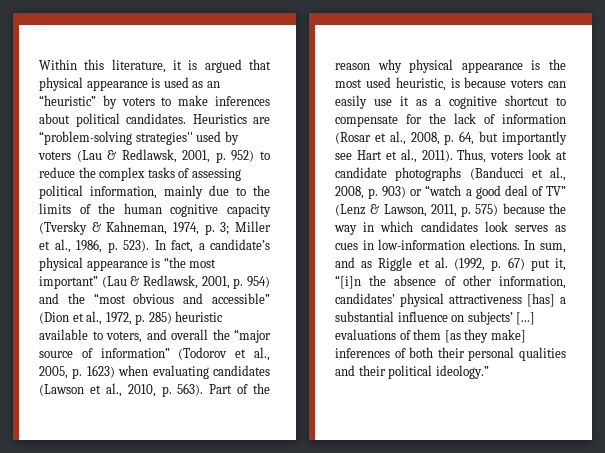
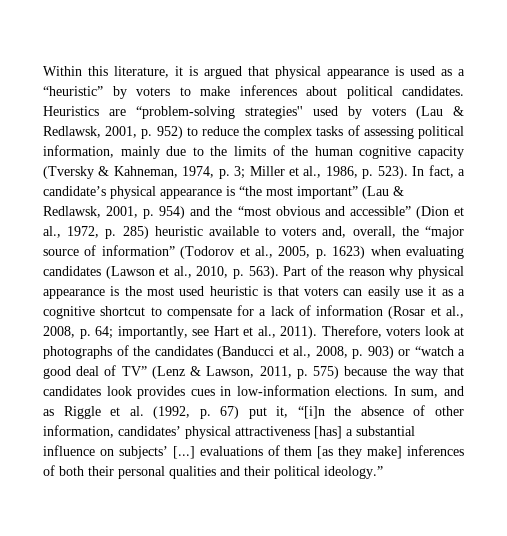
- Within this literature, it is argued that physical appearance is used as an “heuristic” by voters to make inferences about political candidates.
+ Within this literature, it is argued that physical appearance is used as a “heuristic” by voters to make inferences about political candidates.
- In fact, a candidate’s physical appearance is “the most important” (Lau & Redlawsk, 2001, p. 954) and the “most obvious and accessible” (Dion et al., 1972, p. 285) heuristic available to voters, and overall the “major source of information” (Todorov et al., 2005, p. 1623) when evaluating candidates (Lawson et al., 2010, p. 563).
+ In fact, a candidate’s physical appearance is “the most important” (Lau & Redlawsk, 2001, p. 954) and the “most obvious and accessible” (Dion et al., 1972, p. 285) heuristic available to voters and, overall, the “major source of information” (Todorov et al., 2005, p. 1623) when evaluating candidates (Lawson et al., 2010, p. 563).
- Part of the reason why physical appearance is the most used heuristic, is because voters can easily use it as a cognitive shortcut to compensate for the lack of information (Rosar et al., 2008, p. 64, but importantly see Hart et al., 2011).
+ Part of the reason why physical appearance is the most used heuristic is that voters can easily use it as a cognitive shortcut to compensate for a lack of information (Rosar et al., 2008, p. 64; importantly, see Hart et al., 2011).
- Thus, voters look at candidate photographs (Banducci et al., 2008, p. 903) or “watch a good deal of TV” (Lenz & Lawson, 2011, p. 575) because the way in which candidates look serves as cues in low-information elections.
+ Therefore, voters look at photographs of the candidates (Banducci et al., 2008, p. 903) or “watch a good deal of TV” (Lenz & Lawson, 2011, p. 575) because the way that candidates look provides cues in low-information elections.

